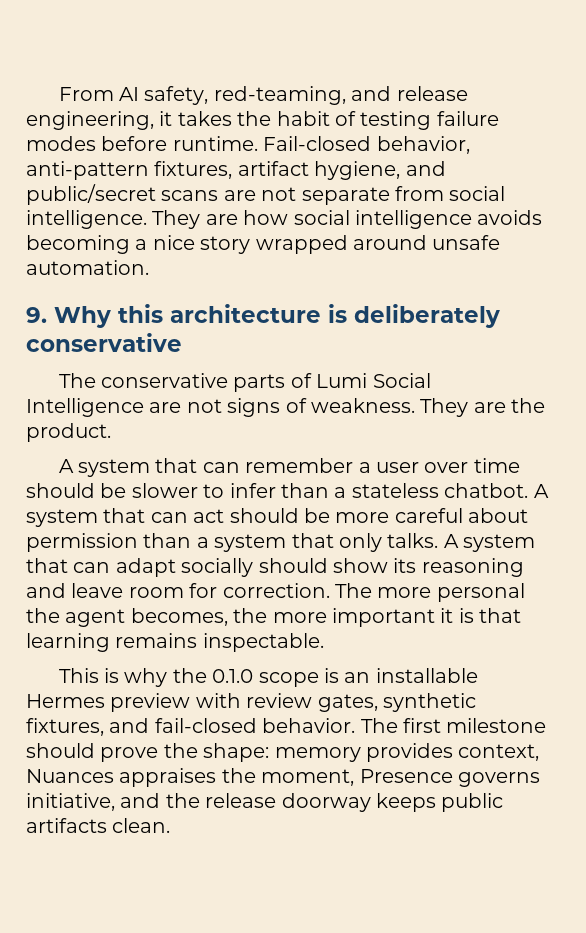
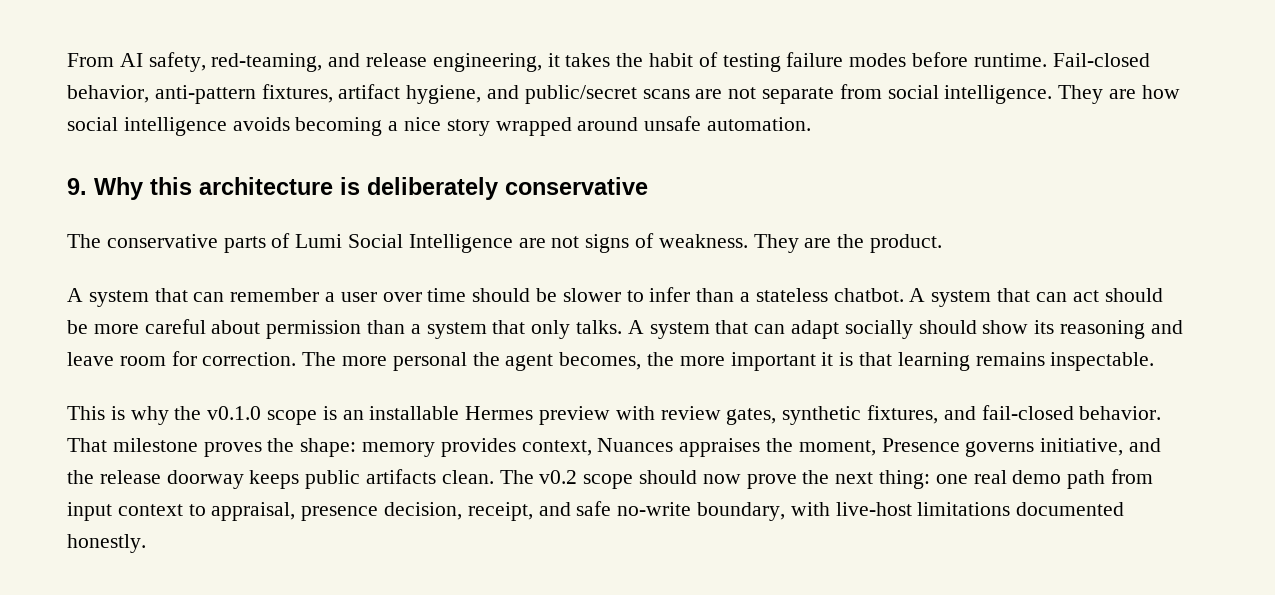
- This is why the 0.1.0 scope is an installable Hermes preview with review gates, synthetic fixtures, and fail-closed behavior.
+ This is why the v0.1.0 scope is an installable Hermes preview with review gates, synthetic fixtures, and fail-closed behavior.
- The first milestone should prove the shape: memory provides context, Nuances appraises the moment, Presence governs initiative, and the release doorway keeps public artifacts clean.
+ That milestone proves the shape: memory provides context, Nuances appraises the moment, Presence governs initiative, and the release doorway keeps public artifacts clean.
+ The v0.2 scope should now prove the next thing: one real demo path from input context to appraisal, presence decision, receipt, and safe no-write boundary, with live-host limitations documented honestly.

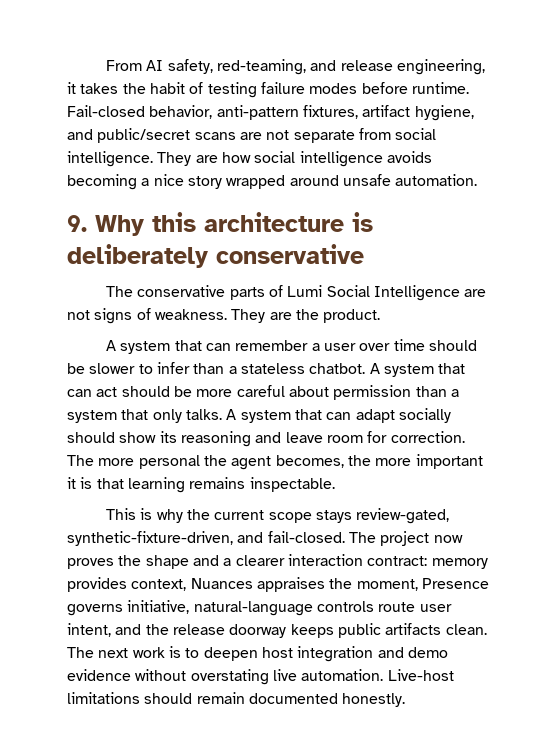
- This is why the v0.1.0 scope is an installable Hermes preview with review gates, synthetic fixtures, and fail-closed behavior. That milestone proves the shape: memory provides context, Nuances appraises the moment, Presence governs initiative, and the release doorway keeps public artifacts clean.
+ This is why the current scope stays review-gated, synthetic-fixture-driven, and fail-closed. The project now proves the shape and a clearer interaction contract: memory provides context, Nuances appraises the moment, Presence governs initiative, natural-language controls route user intent, and the release doorway keeps public artifacts clean.
- The v0.2 scope should now prove the next thing: one real demo path from input context to appraisal, presence decision, receipt, and safe no-write boundary, with live-host limitations documented honestly.
+ The next work is to deepen host integration and demo evidence without overstating live automation. Live-host limitations should remain documented honestly.

